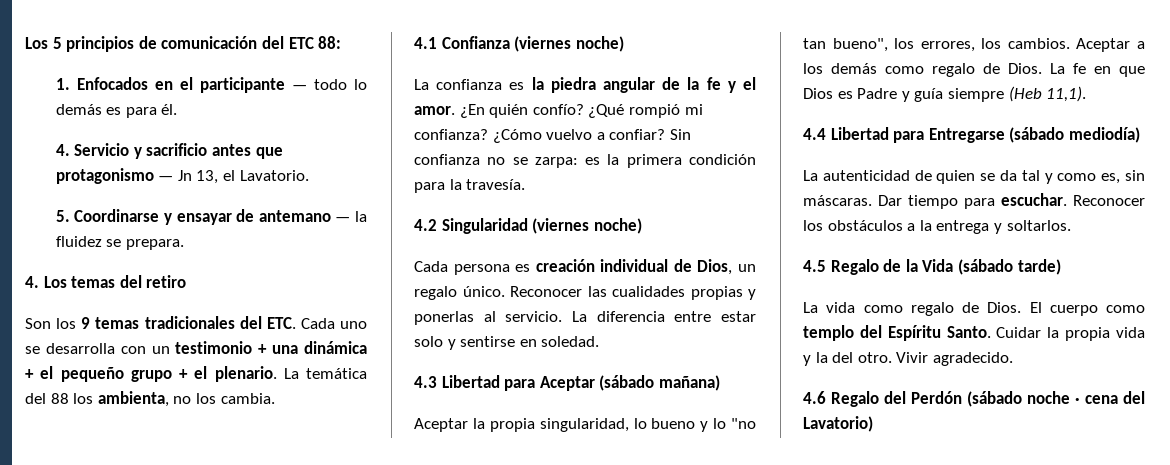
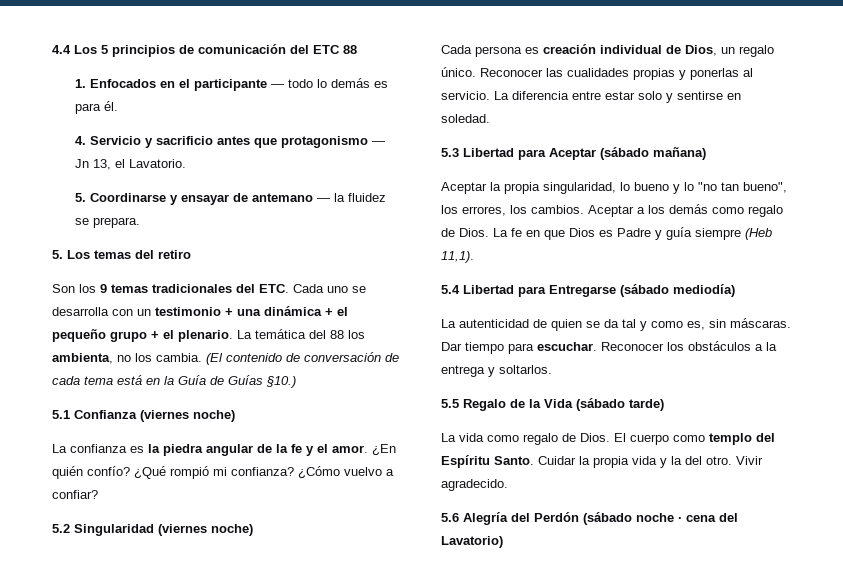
- Los 5 principios de comunicación del ETC 88:
+ 4.4 Los 5 principios de comunicación del ETC 88
- 4. Los temas del retiro
+ 5. Los temas del retiro
- La temática del 88 los ambienta, no los cambia.
- 4.1 Confianza (viernes noche)
+ La temática del 88 los ambienta, no los cambia. (El contenido de conversación de cada tema está en la Guía de Guías §10.)
+ 5.1 Confianza (viernes noche)
- ¿Cómo vuelvo a confiar? Sin confianza no se zarpa: es la primera condición para la travesía.
- 4.2 Singularidad (viernes noche)
+ ¿Cómo vuelvo a confiar?
+ 5.2 Singularidad (viernes noche)
- 4.3 Libertad para Aceptar (sábado mañana)
+ 5.3 Libertad para Aceptar (sábado mañana)
- 4.4 Libertad para Entregarse (sábado mediodía)
+ 5.4 Libertad para Entregarse (sábado mediodía)
- 4.5 Regalo de la Vida (sábado tarde)
+ 5.5 Regalo de la Vida (sábado tarde)
- 4.6 Regalo del Perdón (sábado noche · cena del Lavatorio)
+ 5.6 Alegría del Perdón (sábado noche · cena del Lavatorio)

